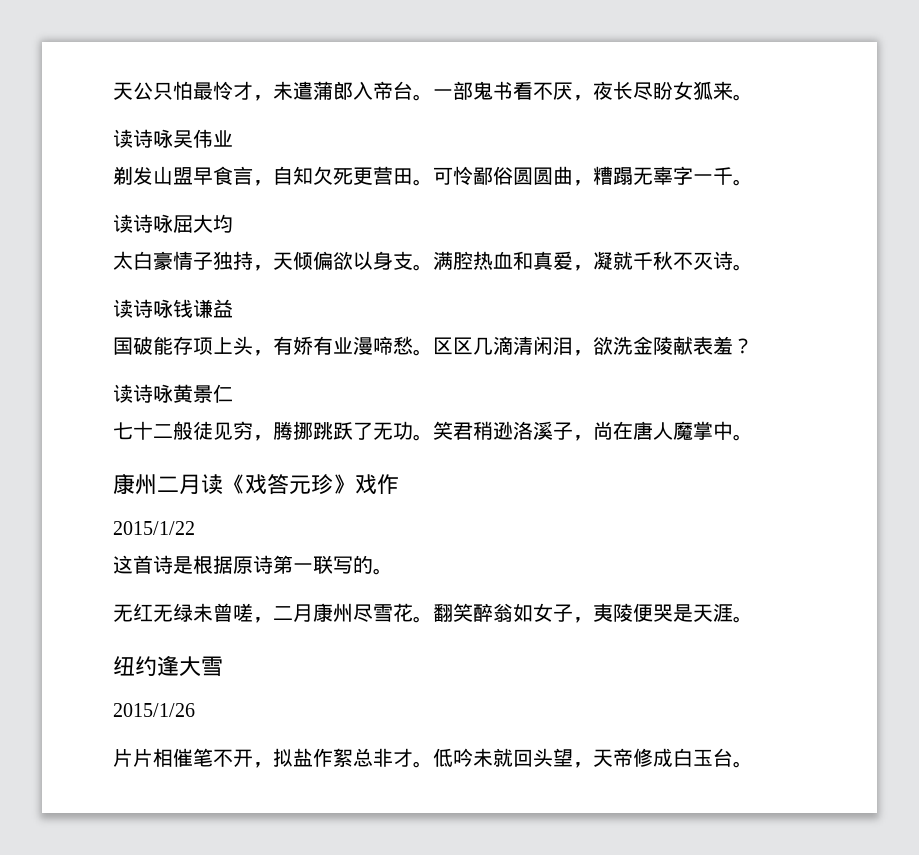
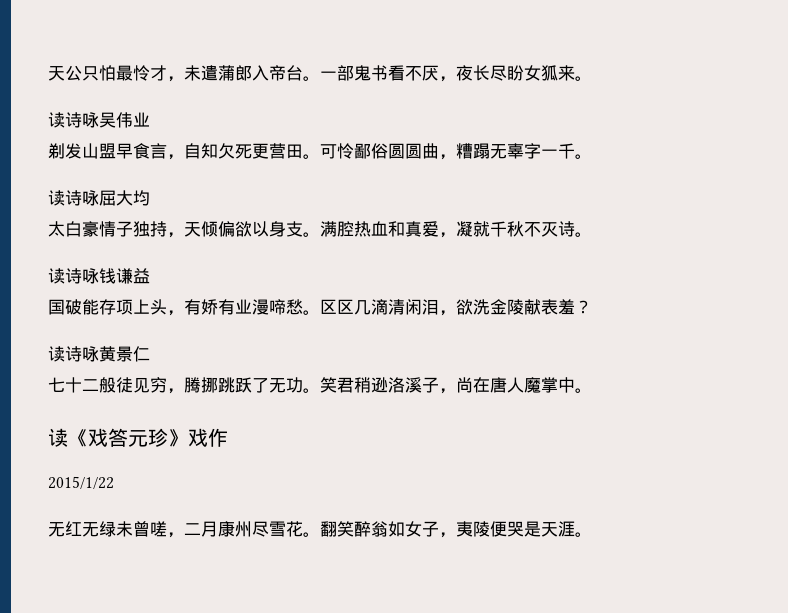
- 康州二月读《戏答元珍》戏作
+ 读《戏答元珍》戏作
- 这首诗是根据原诗第一联写的。
- 纽约逢大雪
- 2015/1/26
- 片片相催笔不开，拟盐作絮总非才。低吟未就回头望，天帝修成白玉台。

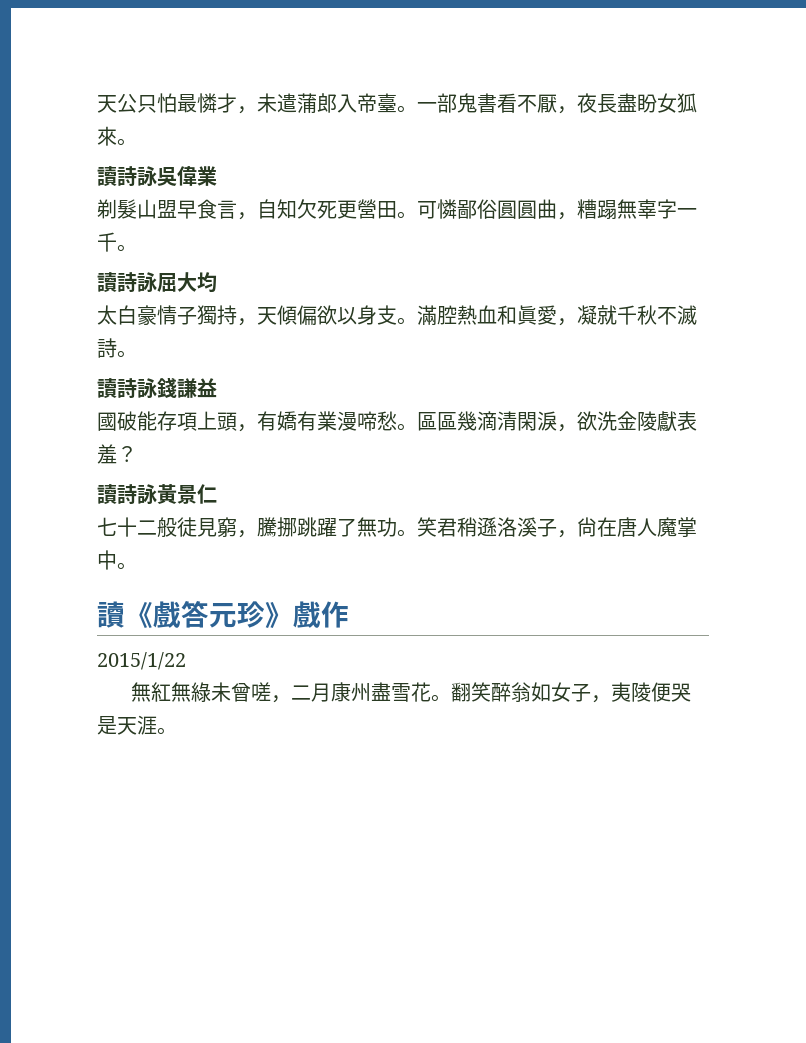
- 天公只怕最怜才，未遣蒲郎入帝台。
+ 天公只怕最憐才，未遣蒲郎入帝臺。
- 一部鬼书看不厌，夜长尽盼女狐来。
- 读诗咏吴伟业
+ 一部鬼書看不厭，夜長盡盼女狐來。
+ 讀詩詠吳偉業
- 剃发山盟早食言，自知欠死更营田。可怜鄙俗圆圆曲，糟蹋无辜字一千。
+ 剃髮山盟早食言，自知欠死更營田。可憐鄙俗圓圓曲，糟蹋無辜字一千。
- 读诗咏屈大均
+ 讀詩詠屈大均
- 太白豪情子独持，天倾偏欲以身支。
+ 太白豪情子獨持，天傾偏欲以身支。
- 满腔热血和真爱，凝就千秋不灭诗。
- 读诗咏钱谦益
- 国破能存项上头，有娇有业漫啼愁。区区几滴清闲泪，欲洗金陵献表羞？
+ 滿腔熱血和眞愛，凝就千秋不滅詩。
+ 讀詩詠錢謙益
+ 國破能存項上頭，有嬌有業漫啼愁。區區幾滴清閑淚，欲洗金陵獻表羞？
- 读诗咏黄景仁
+ 讀詩詠黃景仁
- 七十二般徒见穷，腾挪跳跃了无功。
+ 七十二般徒見窮，騰挪跳躍了無功。
- 笑君稍逊洛溪子，尚在唐人魔掌中。
+ 笑君稍遜洛溪子，尙在唐人魔掌中。
- 读《戏答元珍》戏作
+ 讀《戲答元珍》戲作
- 无红无绿未曾嗟，二月康州尽雪花。
+ 無紅無綠未曾嗟，二月康州盡雪花。

